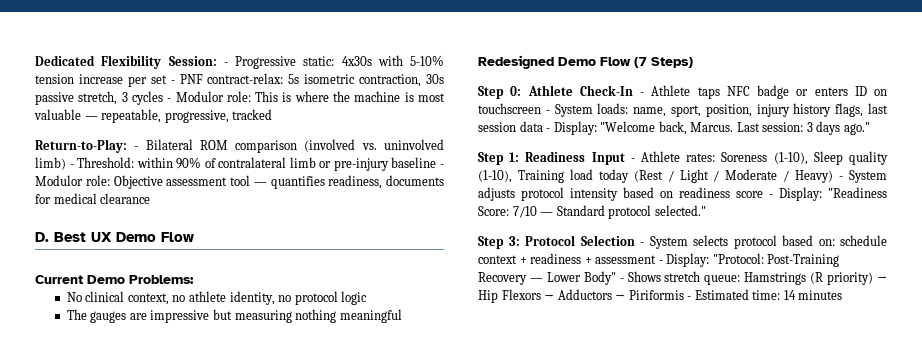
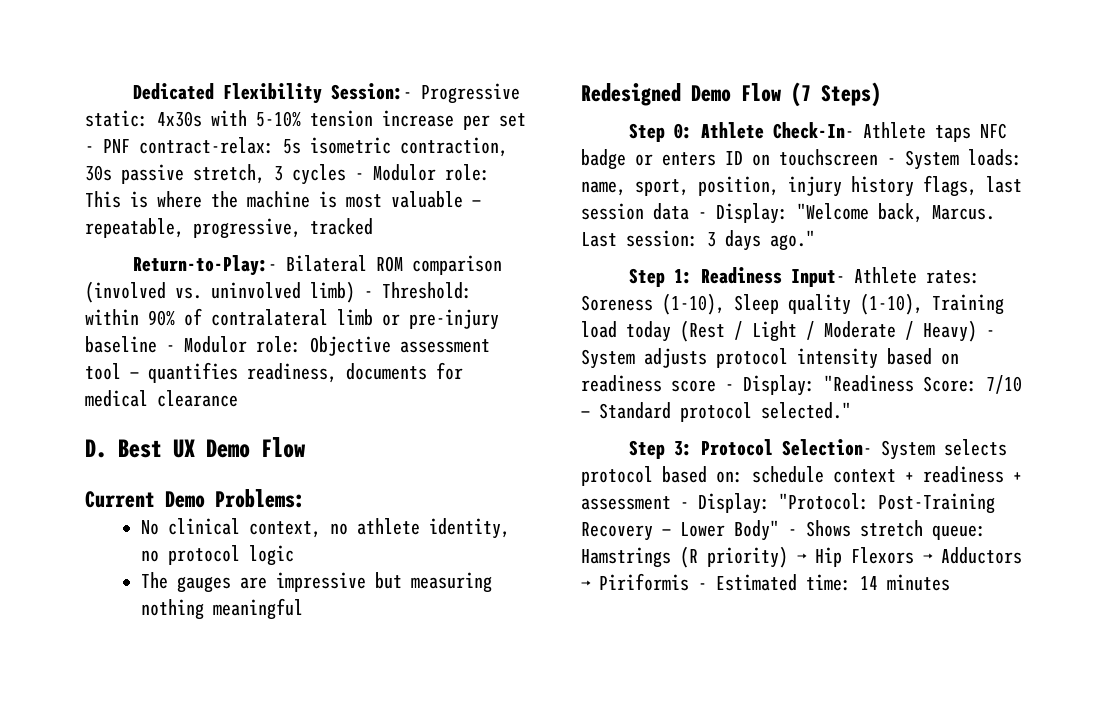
- Dedicated Flexibility Session: - Progressive static: 4x30s with 5-10% tension increase per set - PNF contract-relax: 5s isometric contraction, 30s passive stretch, 3 cycles - Modulor role: This is where the machine is most valuable — repeatable, progressive, tracked
+ Dedicated Flexibility Session:- Progressive static: 4x30s with 5-10% tension increase per set - PNF contract-relax: 5s isometric contraction, 30s passive stretch, 3 cycles - Modulor role: This is where the machine is most valuable — repeatable, progressive, tracked
- Return-to-Play: - Bilateral ROM comparison (involved vs. uninvolved limb) - Threshold: within 90% of contralateral limb or pre-injury baseline - Modulor role: Objective assessment tool — quantifies readiness, documents for medical clearance
+ Return-to-Play:- Bilateral ROM comparison (involved vs. uninvolved limb) - Threshold: within 90% of contralateral limb or pre-injury baseline - Modulor role: Objective assessment tool — quantifies readiness, documents for medical clearance
- Step 0: Athlete Check-In - Athlete taps NFC badge or enters ID on touchscreen - System loads: name, sport, position, injury history flags, last session data - Display: "Welcome back, Marcus.
+ Step 0: Athlete Check-In- Athlete taps NFC badge or enters ID on touchscreen - System loads: name, sport, position, injury history flags, last session data - Display: "Welcome back, Marcus.
- Step 1: Readiness Input - Athlete rates: Soreness (1-10), Sleep quality (1-10), Training load today (Rest / Light / Moderate / Heavy) - System adjusts protocol intensity based on readiness score - Display: "Readiness Score: 7/10 — Standard protocol selected."
+ Step 1: Readiness Input- Athlete rates: Soreness (1-10), Sleep quality (1-10), Training load today (Rest / Light / Moderate / Heavy) - System adjusts protocol intensity based on readiness score - Display: "Readiness Score: 7/10 — Standard protocol selected."
- Step 3: Protocol Selection - System selects protocol based on: schedule context + readiness + assessment - Display: "Protocol: Post-Training Recovery — Lower Body" - Shows stretch queue: Hamstrings (R priority) → Hip Flexors → Adductors → Piriformis - Estimated time: 14 minutes
+ Step 3: Protocol Selection- System selects protocol based on: schedule context + readiness + assessment - Display: "Protocol: Post-Training Recovery — Lower Body" - Shows stretch queue: Hamstrings (R priority) → Hip Flexors → Adductors → Piriformis - Estimated time: 14 minutes

